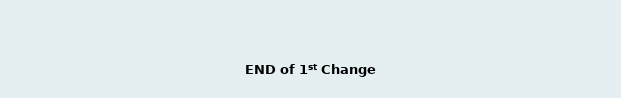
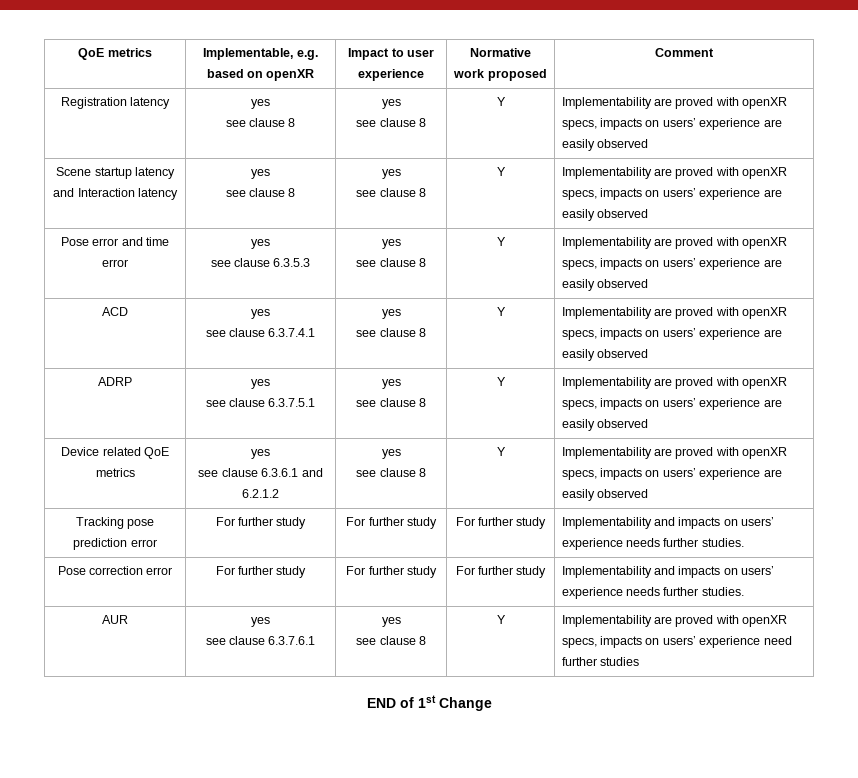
+ QoE metrics | Implementable, e.g. based on openXR | Impact to user experience | Normative work proposed | Comment
+ Registration latency | yes
+ see clause 8 | yes
+ see clause 8 | Y | Implementability are proved with openXR specs, impacts on users’ experience are easily observed
+ Scene startup latency and Interaction latency | yes
+ see clause 8 | yes
+ see clause 8 | Y | Implementability are proved with openXR specs, impacts on users’ experience are easily observed
+ Pose error and time error | yes
+ see clause 6.3.5.3 | yes
+ see clause 8 | Y | Implementability are proved with openXR specs, impacts on users’ experience are easily observed
+ ACD | yes
+ see clause 6.3.7.4.1 | yes
+ see clause 8 | Y | Implementability are proved with openXR specs, impacts on users’ experience are easily observed
+ ADRP | yes
+ see clause 6.3.7.5.1 | yes
+ see clause 8 | Y | Implementability are proved with openXR specs, impacts on users’ experience are easily observed
+ Device related QoE metrics | yes
+ see clause 6.3.6.1 and 6.2.1.2 | yes
+ see clause 8 | Y | Implementability are proved with openXR specs, impacts on users’ experience are easily observed
+ Tracking pose prediction error | For further study | For further study | For further study | Implementability and impacts on users’ experience needs further studies.
+ Pose correction error | For further study | For further study | For further study | Implementability and impacts on users’ experience needs further studies.
+ AUR | yes
+ see clause 6.3.7.6.1 | yes
+ see clause 8 | Y | Implementability are proved with openXR specs, impacts on users’ experience need further studies

